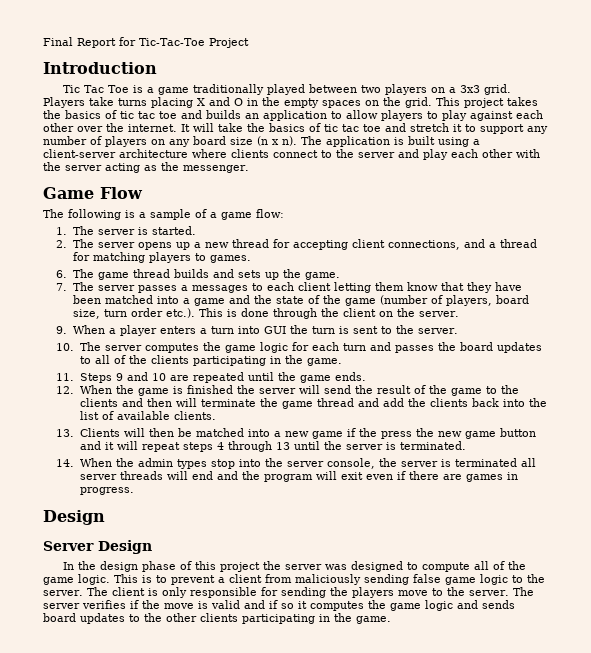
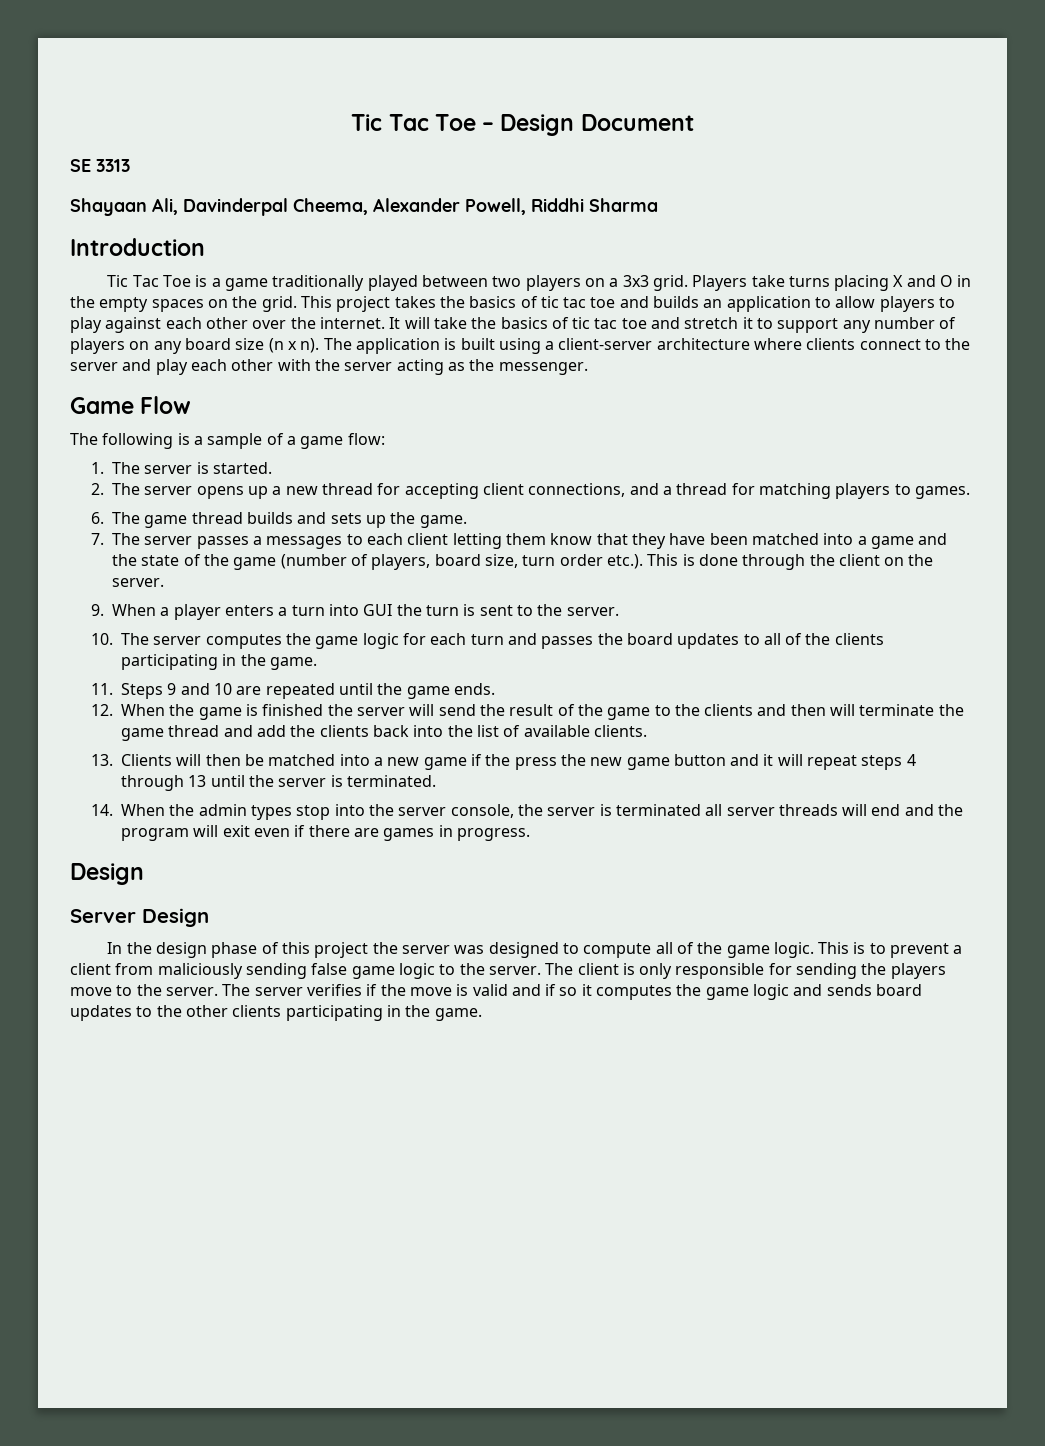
- Final Report for Tic-Tac-Toe Project
+ Tic Tac Toe – Design Document
+ SE 3313
+ Shayaan Ali, Davinderpal Cheema, Alexander Powell, Riddhi Sharma

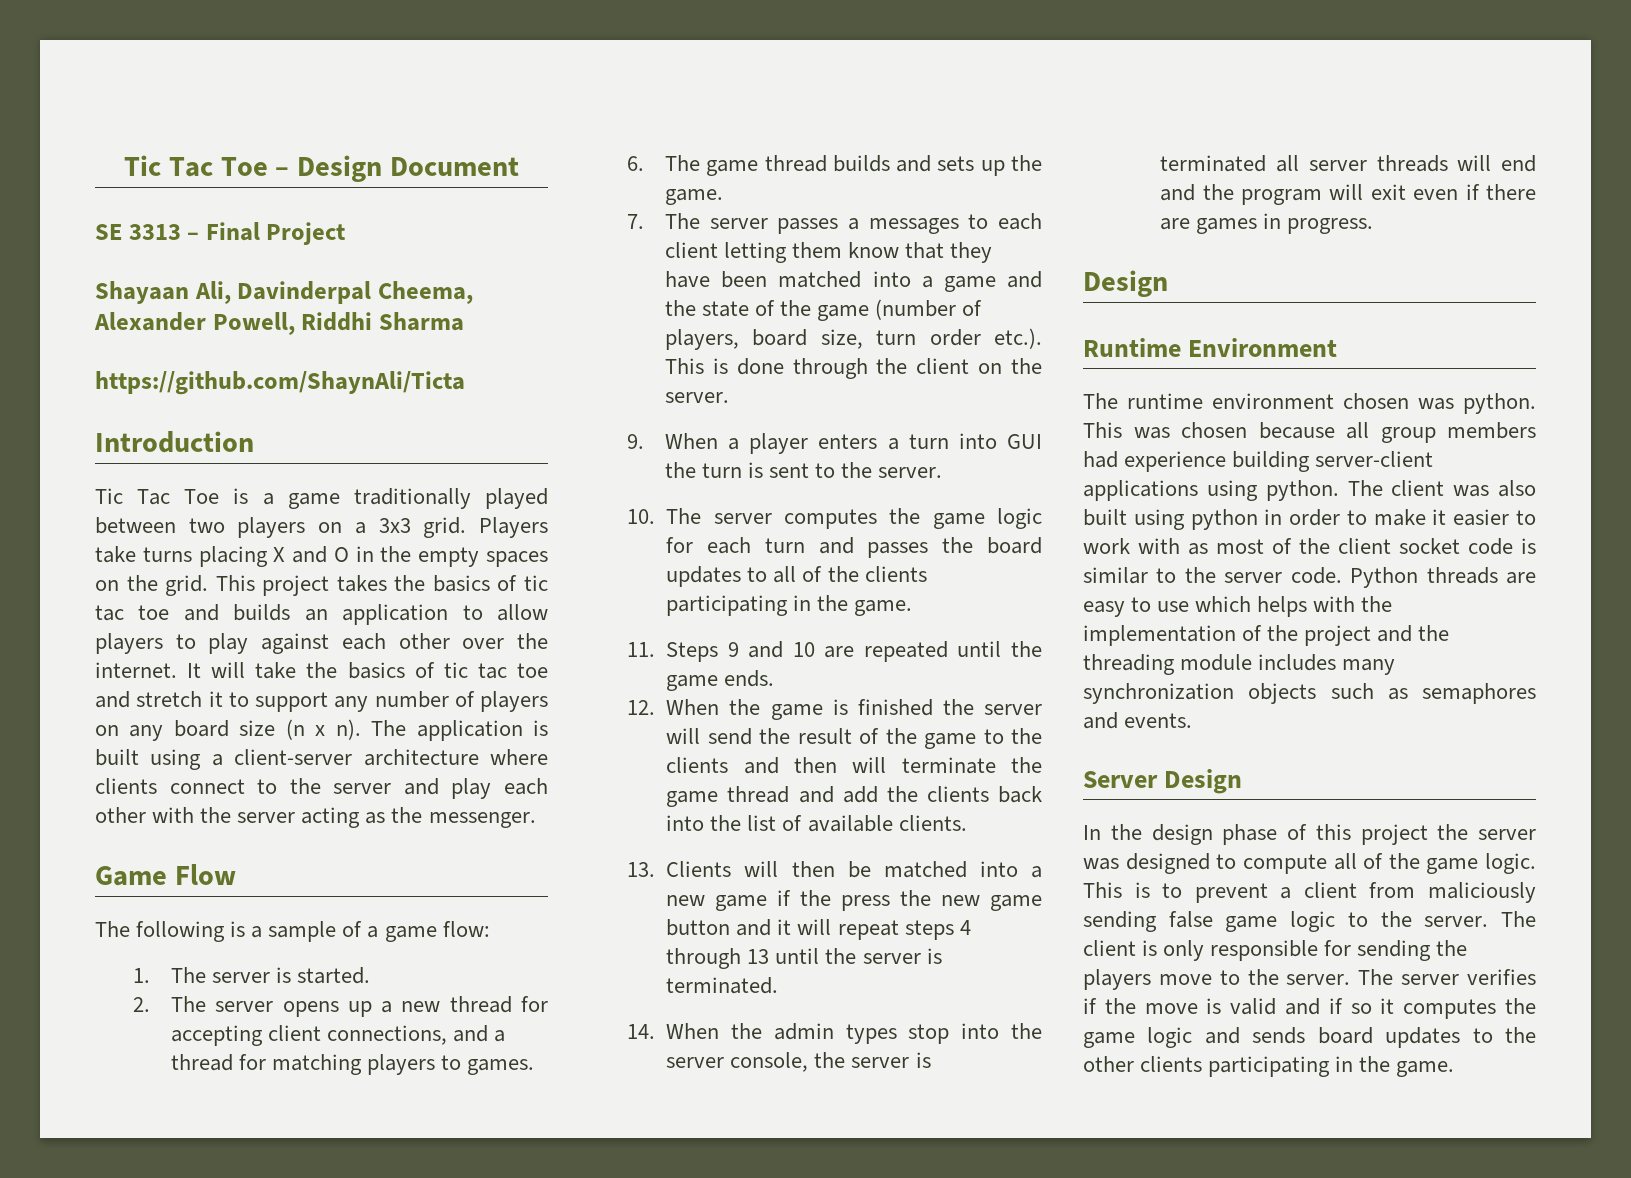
- SE 3313
+ SE 3313 – Final Project
+ https://github.com/ShaynAli/Ticta
+ Runtime Environment
+ The runtime environment chosen was python. This was chosen because all group members had experience building server-client applications using python. The client was also built using python in order to make it easier to work with as most of the client socket code is similar to the server code. Python threads are easy to use which helps with the implementation of the project and the threading module includes many synchronization objects such as semaphores and events.

